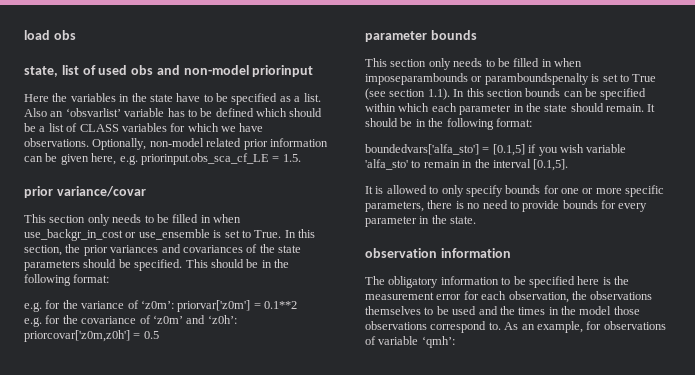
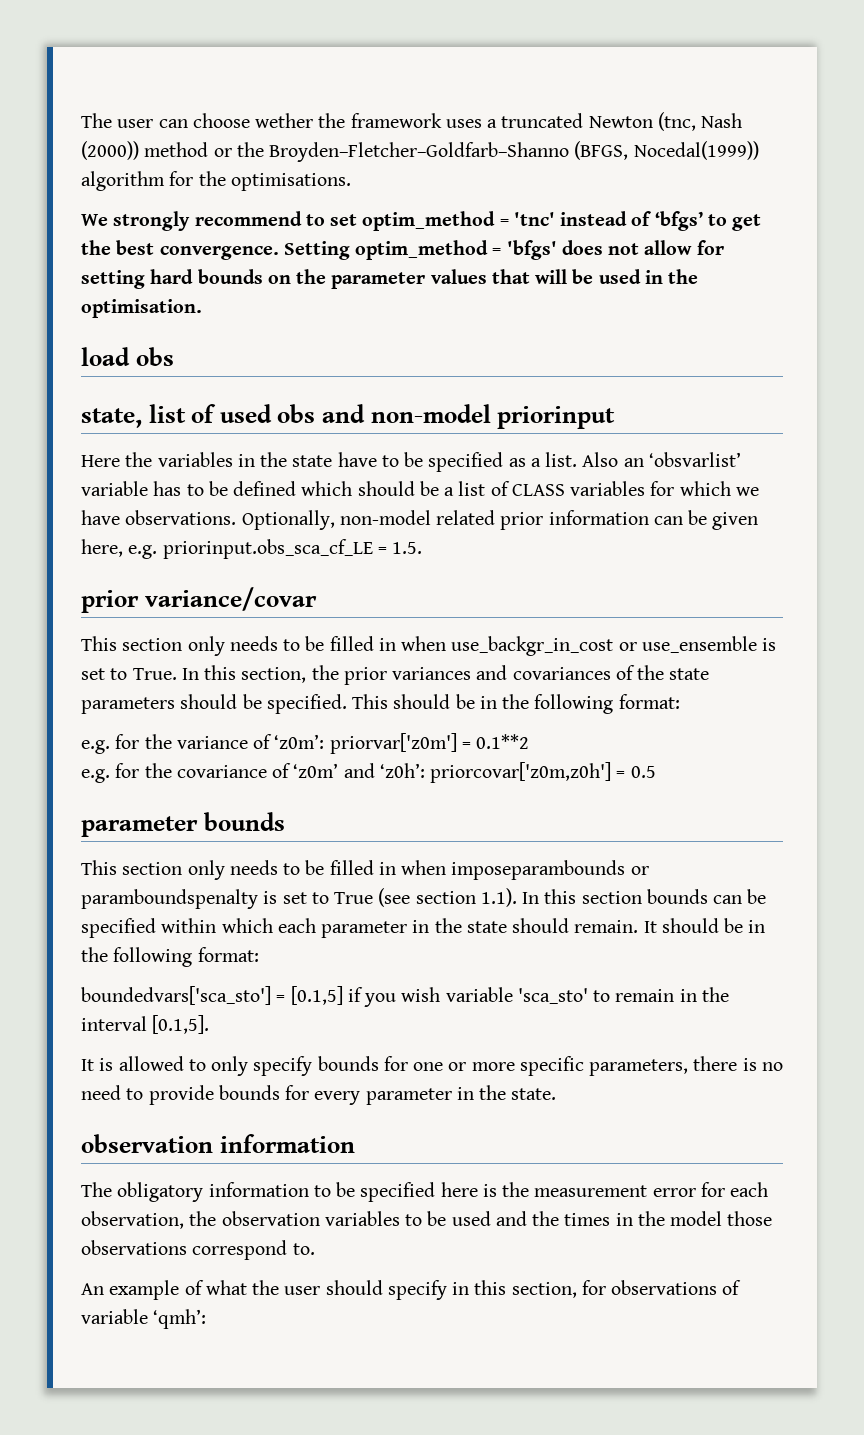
+ The user can choose wether the framework uses a truncated Newton (tnc, Nash (2000)) method or the Broyden–Fletcher–Goldfarb–Shanno (BFGS, Nocedal(1999)) algorithm for the optimisations.
+ We strongly recommend to set optim_method = 'tnc' instead of ‘bfgs’ to get the best convergence. Setting optim_method = 'bfgs' does not allow for setting hard bounds on the parameter values that will be used in the optimisation.
- boundedvars['alfa_sto'] = [0.1,5] if you wish variable 'alfa_sto' to remain in the interval [0.1,5].
+ boundedvars['sca_sto'] = [0.1,5] if you wish variable 'sca_sto' to remain in the interval [0.1,5].
- The obligatory information to be specified here is the measurement error for each observation, the observations themselves to be used and the times in the model those observations correspond to. As an example, for observations of variable ‘qmh’:
+ The obligatory information to be specified here is the measurement error for each observation, the observation variables to be used and the times in the model those observations correspond to.
+ An example of what the user should specify in this section, for observations of variable ‘qmh’:

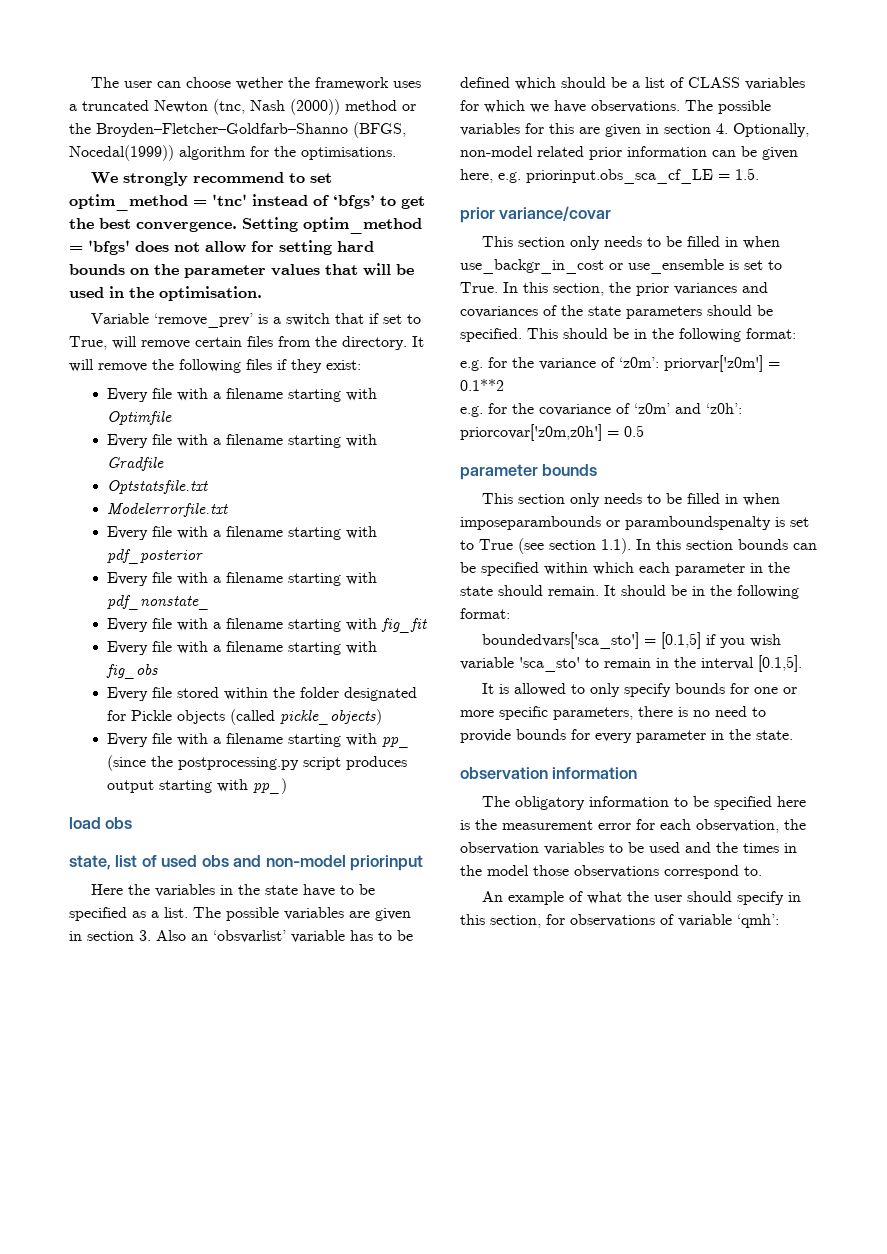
+ Variable ‘remove_prev’ is a switch that if set to True, will remove certain files from the directory. It will remove the following files if they exist:
+ Every file with a filename starting with Optimfile
+ Every file with a filename starting with Gradfile
+ Optstatsfile.txt
+ Modelerrorfile.txt
+ Every file with a filename starting with pdf_posterior
+ Every file with a filename starting with pdf_nonstate_
+ Every file with a filename starting with fig_fit
+ Every file with a filename starting with fig_obs
+ Every file stored within the folder designated for Pickle objects (called pickle_objects)
+ Every file with a filename starting with pp_ (since the postprocessing.py script produces output starting with pp_)
- Also an ‘obsvarlist’ variable has to be defined which should be a list of CLASS variables for which we have observations.
+ The possible variables are given in section 3. Also an ‘obsvarlist’ variable has to be defined which should be a list of CLASS variables for which we have observations.
- Optionally, non-model related prior information can be given here, e.g. priorinput.obs_sca_cf_LE = 1.5.
+ The possible variables for this are given in section 4. Optionally, non-model related prior information can be given here, e.g. priorinput.obs_sca_cf_LE = 1.5.

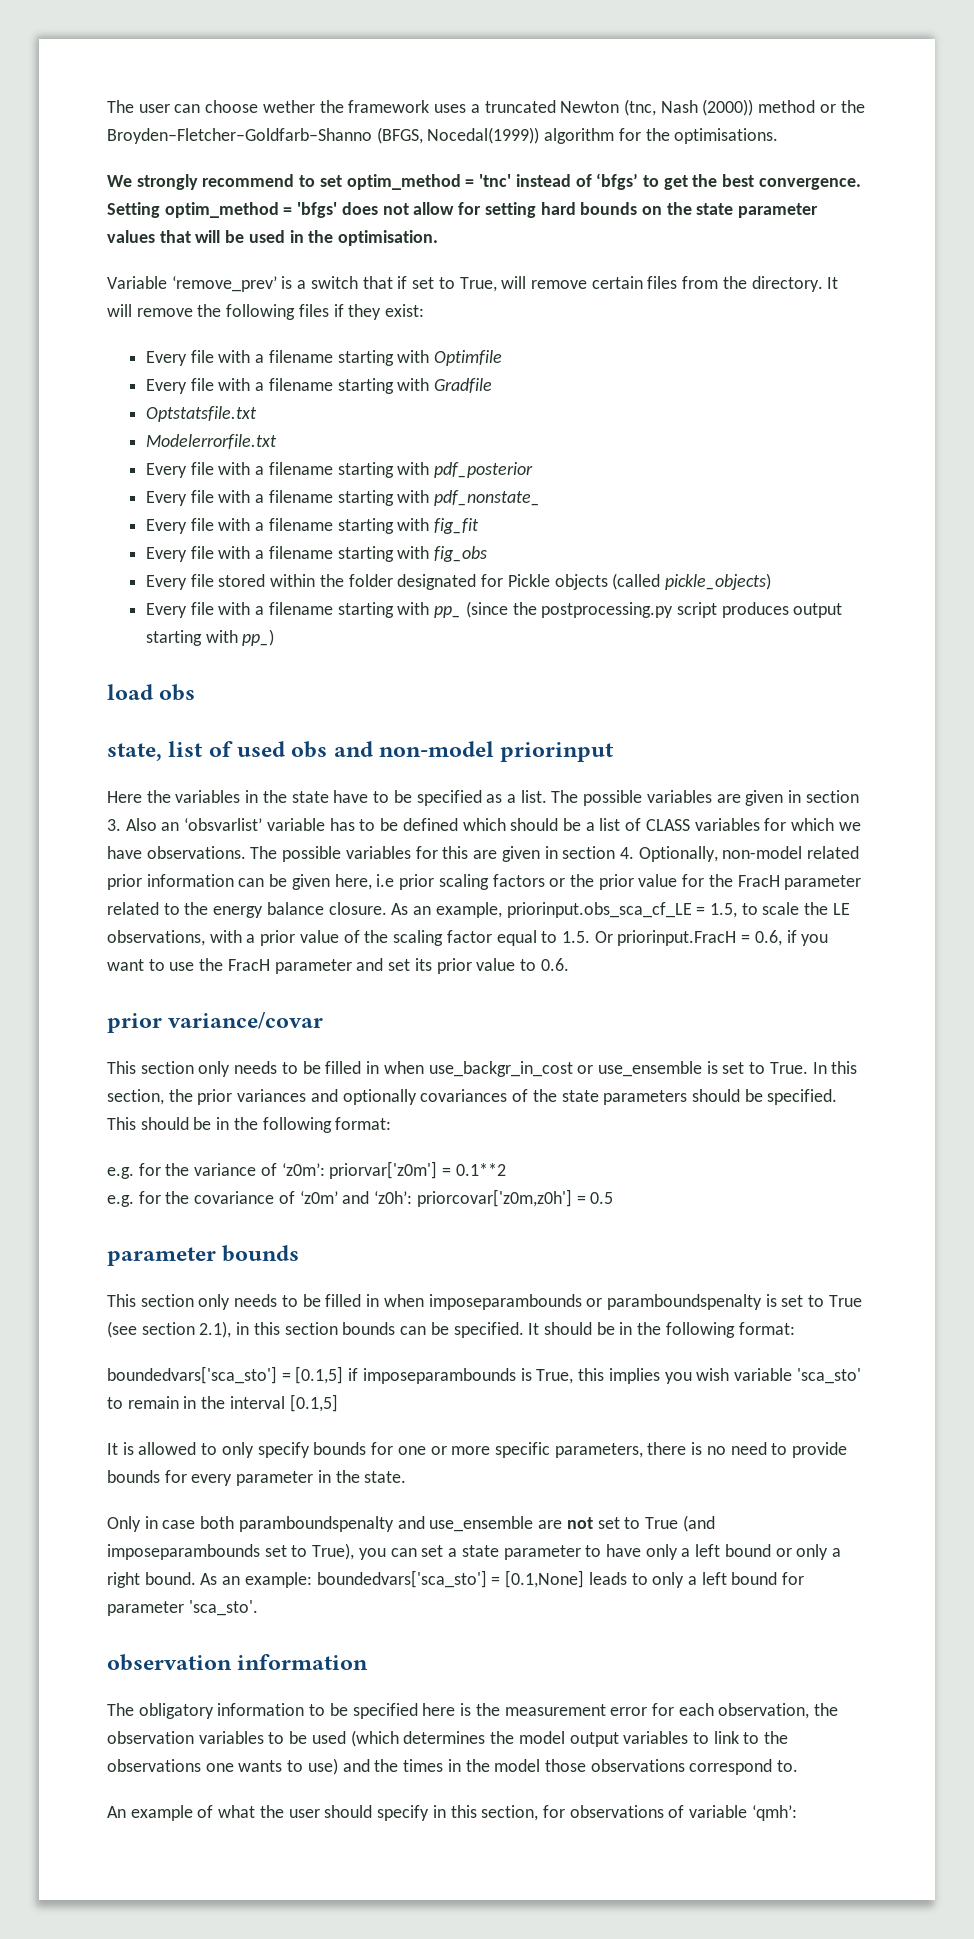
- Setting optim_method = 'bfgs' does not allow for setting hard bounds on the parameter values that will be used in the optimisation.
+ Setting optim_method = 'bfgs' does not allow for setting hard bounds on the state parameter values that will be used in the optimisation.
- The possible variables for this are given in section 4. Optionally, non-model related prior information can be given here, e.g. priorinput.obs_sca_cf_LE = 1.5.
+ The possible variables for this are given in section 4. Optionally, non-model related prior information can be given here, i.e prior scaling factors or the prior value for the FracH parameter related to the energy balance closure. As an example, priorinput.obs_sca_cf_LE = 1.5, to scale the LE observations, with a prior value of the scaling factor equal to 1.5. Or priorinput.FracH = 0.6, if you want to use the FracH parameter and set its prior value to 0.6.
- In this section, the prior variances and covariances of the state parameters should be specified.
+ In this section, the prior variances and optionally covariances of the state parameters should be specified.
- This section only needs to be filled in when imposeparambounds or paramboundspenalty is set to True (see section 1.1). In this section bounds can be specified within which each parameter in the state should remain.
+ This section only needs to be filled in when imposeparambounds or paramboundspenalty is set to True (see section 2.1), in this section bounds can be specified.
- boundedvars['sca_sto'] = [0.1,5] if you wish variable 'sca_sto' to remain in the interval [0.1,5].
+ boundedvars['sca_sto'] = [0.1,5] if imposeparambounds is True, this implies you wish variable 'sca_sto' to remain in the interval [0.1,5]
+ Only in case both paramboundspenalty and use_ensemble are not set to True (and imposeparambounds set to True), you can set a state parameter to have only a left bound or only a right bound. As an example: boundedvars['sca_sto'] = [0.1,None] leads to only a left bound for parameter 'sca_sto'.
- The obligatory information to be specified here is the measurement error for each observation, the observation variables to be used and the times in the model those observations correspond to.
+ The obligatory information to be specified here is the measurement error for each observation, the observation variables to be used (which determines the model output variables to link to the observations one wants to use) and the times in the model those observations correspond to.

